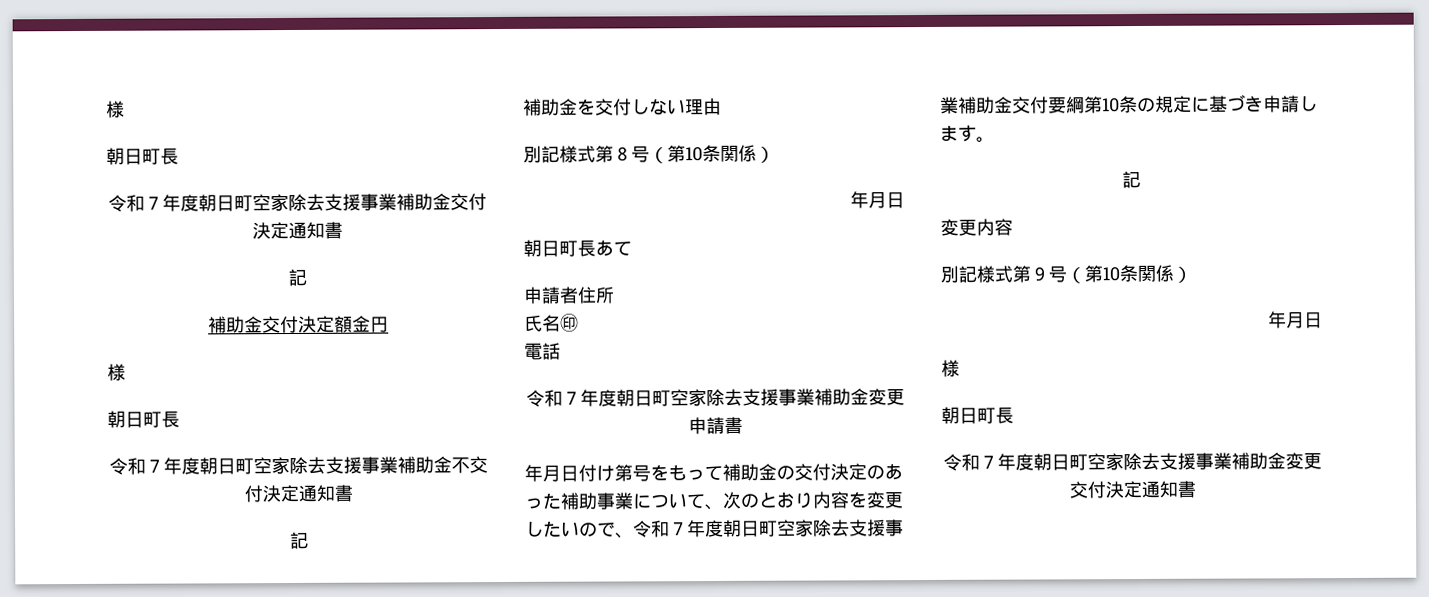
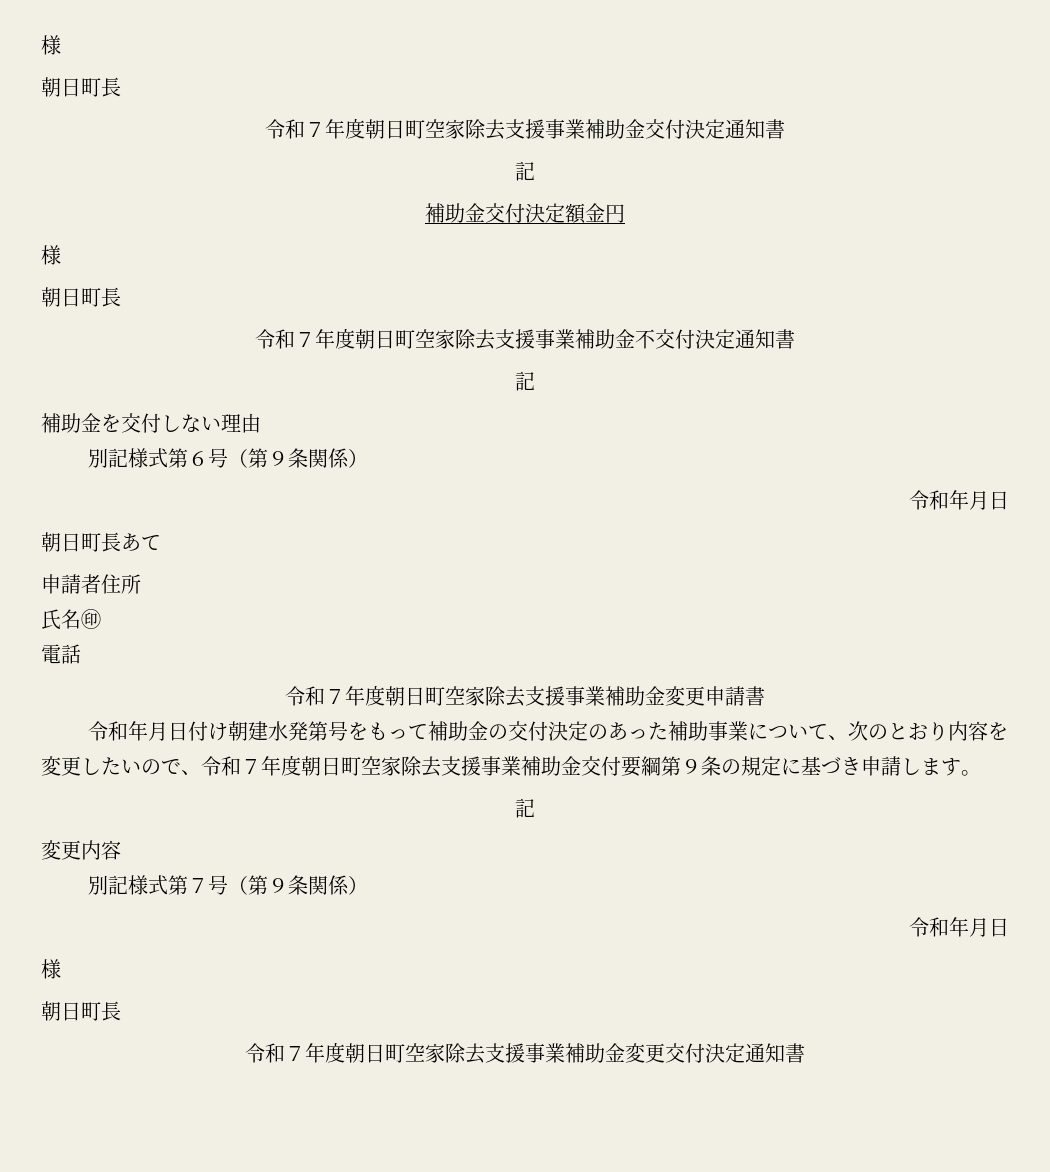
- 別記様式第８号（第10条関係）
- 年月日
+ 別記様式第６号（第９条関係）
+ 令和年月日
- 年月日付け第号をもって補助金の交付決定のあった補助事業について、次のとおり内容を変更したいので、令和７年度朝日町空家除去支援事業補助金交付要綱第10条の規定に基づき申請します。
+ 令和年月日付け朝建水発第号をもって補助金の交付決定のあった補助事業について、次のとおり内容を変更したいので、令和７年度朝日町空家除去支援事業補助金交付要綱第９条の規定に基づき申請します。
- 別記様式第９号（第10条関係）
- 年月日
+ 別記様式第７号（第９条関係）
+ 令和年月日

